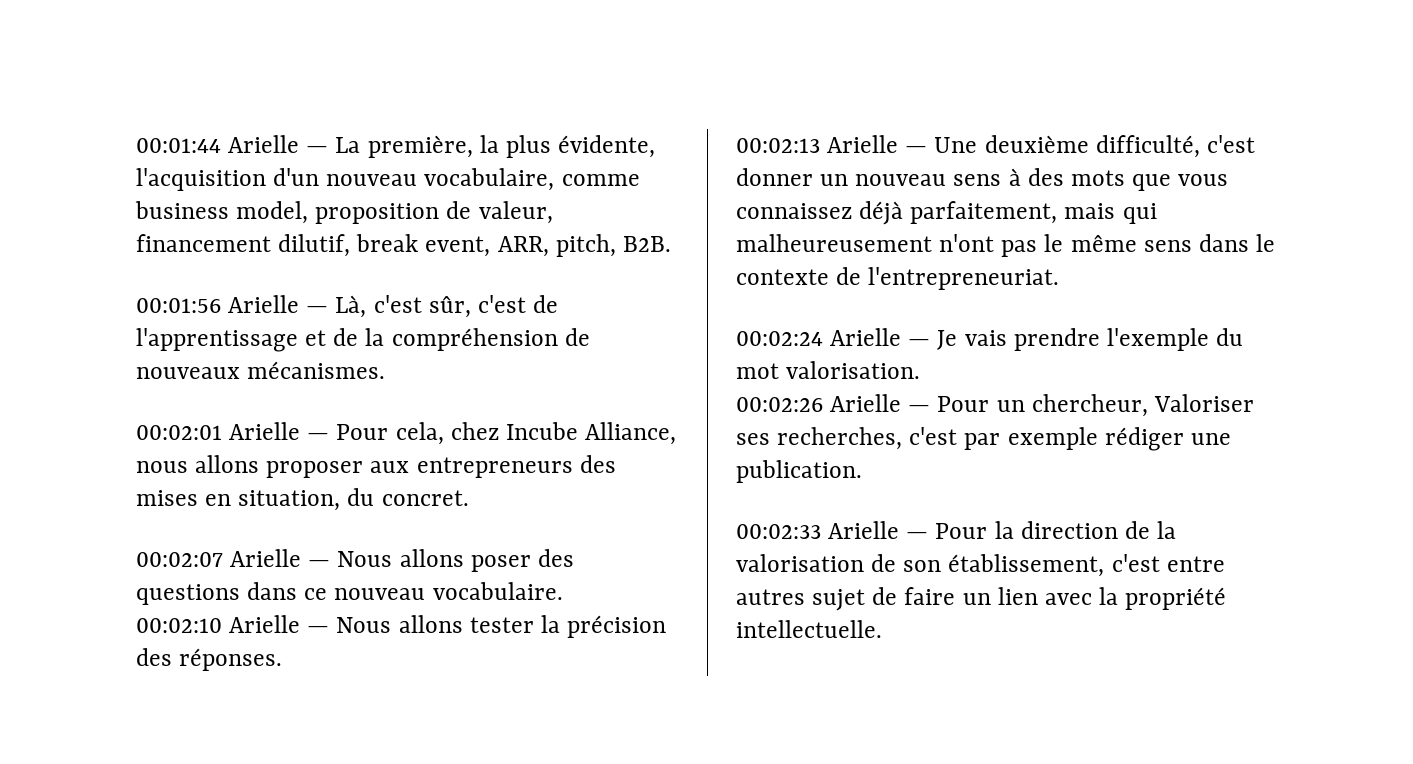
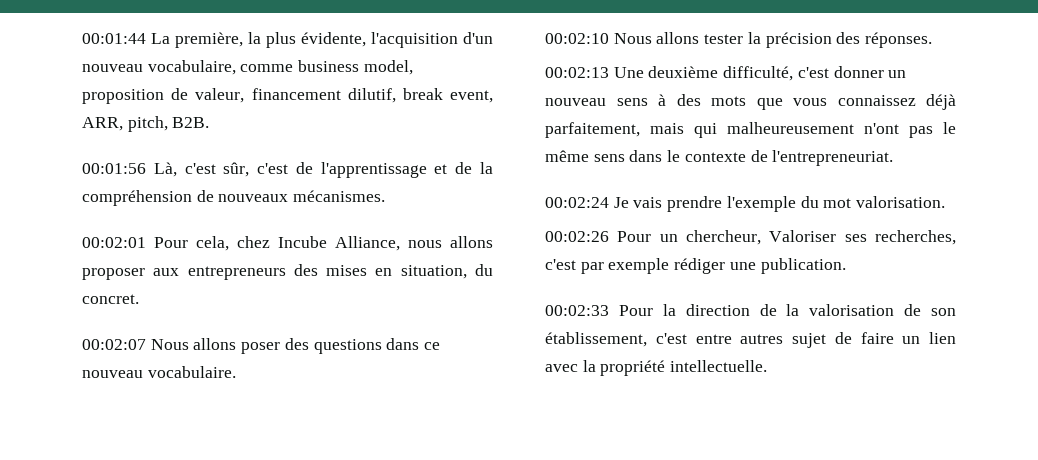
- 00:01:44 Arielle — La première, la plus évidente, l'acquisition d'un nouveau vocabulaire, comme business model, proposition de valeur, financement dilutif, break event, ARR, pitch, B2B.
+ 00:01:44 La première, la plus évidente, l'acquisition d'un nouveau vocabulaire, comme business model, proposition de valeur, financement dilutif, break event, ARR, pitch, B2B.
- 00:01:56 Arielle — Là, c'est sûr, c'est de l'apprentissage et de la compréhension de nouveaux mécanismes.
+ 00:01:56 Là, c'est sûr, c'est de l'apprentissage et de la compréhension de nouveaux mécanismes.
- 00:02:01 Arielle — Pour cela, chez Incube Alliance, nous allons proposer aux entrepreneurs des mises en situation, du concret.
+ 00:02:01 Pour cela, chez Incube Alliance, nous allons proposer aux entrepreneurs des mises en situation, du concret.
- 00:02:07 Arielle — Nous allons poser des questions dans ce nouveau vocabulaire.
+ 00:02:07 Nous allons poser des questions dans ce nouveau vocabulaire.
- 00:02:10 Arielle — Nous allons tester la précision des réponses.
+ 00:02:10 Nous allons tester la précision des réponses.
- 00:02:13 Arielle — Une deuxième difficulté, c'est donner un nouveau sens à des mots que vous connaissez déjà parfaitement, mais qui malheureusement n'ont pas le même sens dans le contexte de l'entrepreneuriat.
+ 00:02:13 Une deuxième difficulté, c'est donner un nouveau sens à des mots que vous connaissez déjà parfaitement, mais qui malheureusement n'ont pas le même sens dans le contexte de l'entrepreneuriat.
- 00:02:24 Arielle — Je vais prendre l'exemple du mot valorisation.
+ 00:02:24 Je vais prendre l'exemple du mot valorisation.
- 00:02:26 Arielle — Pour un chercheur, Valoriser ses recherches, c'est par exemple rédiger une publication.
+ 00:02:26 Pour un chercheur, Valoriser ses recherches, c'est par exemple rédiger une publication.
- 00:02:33 Arielle — Pour la direction de la valorisation de son établissement, c'est entre autres sujet de faire un lien avec la propriété intellectuelle.
+ 00:02:33 Pour la direction de la valorisation de son établissement, c'est entre autres sujet de faire un lien avec la propriété intellectuelle.

